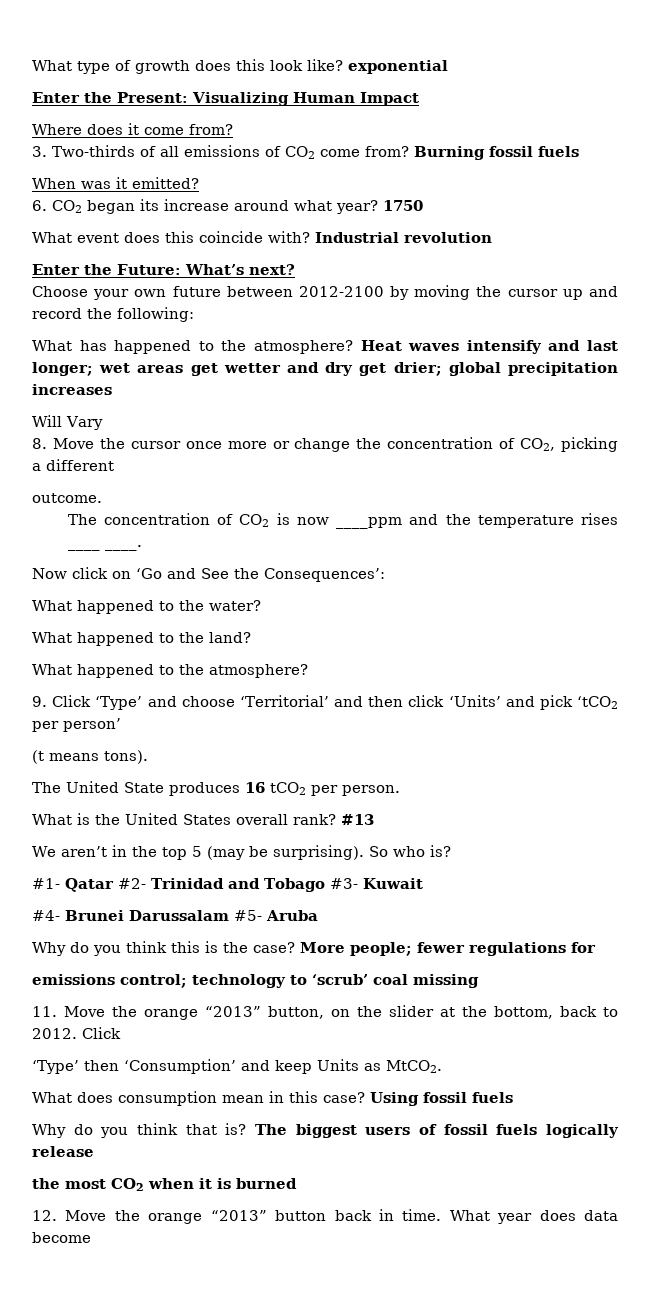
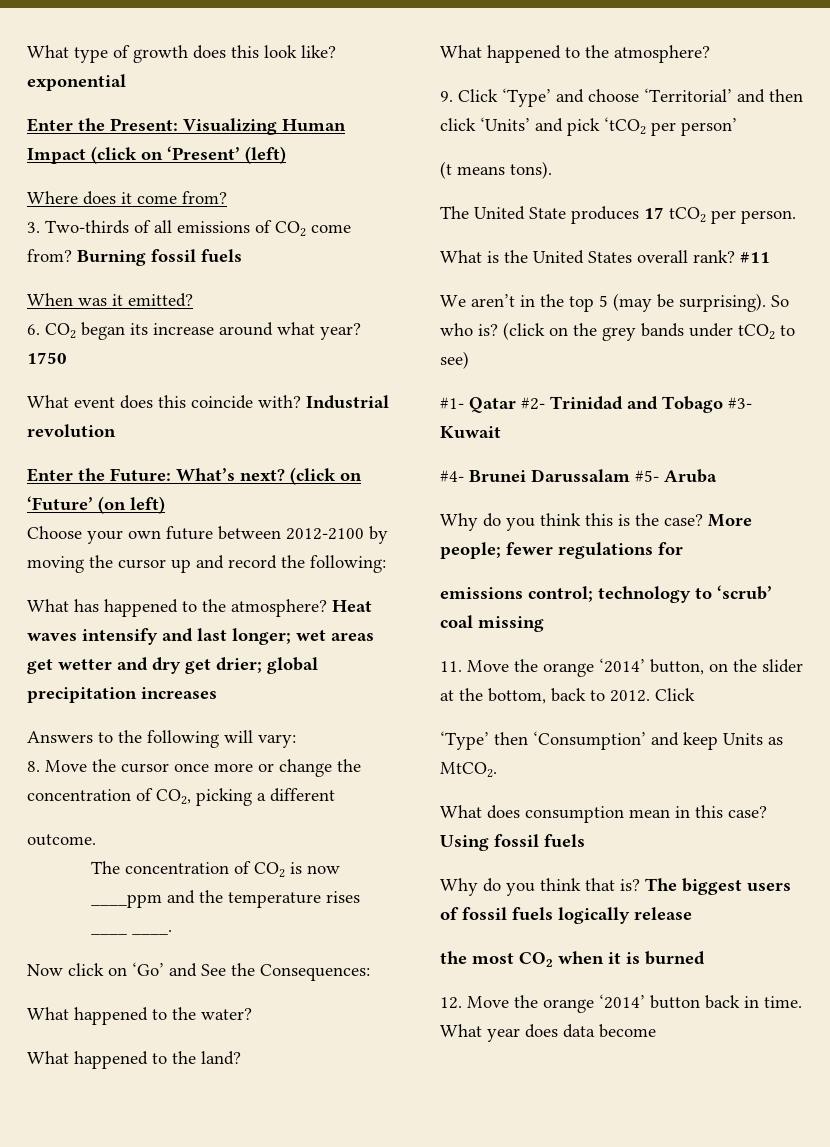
- Enter the Present: Visualizing Human Impact
+ Enter the Present: Visualizing Human Impact (click on ‘Present’ (left)
+ (click on ‘Future’ (on left)
- Will Vary
+ Answers to the following will vary:
- Now click on ‘Go and See the Consequences’:
+ Now click on ‘Go’ and See the Consequences:
- The United State produces 16 tCO2 per person.
+ The United State produces 17 tCO2 per person.
- #13
+ #11
+ (click on the grey bands under tCO2 to see)
- 11. Move the orange “2013” button, on the slider at the bottom, back to 2012.
+ 11. Move the orange ‘2014’ button, on the slider at the bottom, back to 2012.
- 12. Move the orange “2013” button back in time.
+ 12. Move the orange ‘2014’ button back in time.

